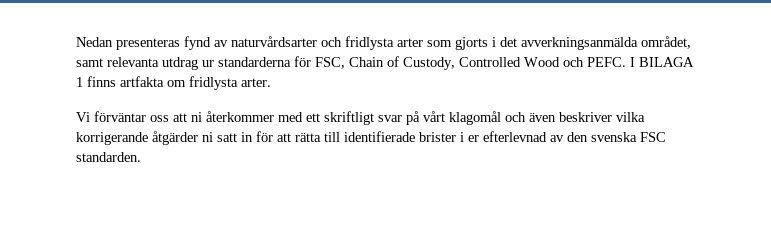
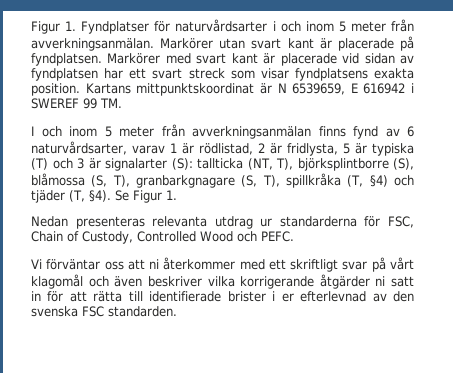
- Nedan presenteras fynd av naturvårdsarter och fridlysta arter som gjorts i det avverkningsanmälda området, samt relevanta utdrag ur standarderna för FSC, Chain of Custody, Controlled Wood och PEFC. I BILAGA 1 finns artfakta om fridlysta arter.
+ Figur 1. Fyndplatser för naturvårdsarter i och inom 5 meter från avverkningsanmälan. Markörer utan svart kant är placerade på fyndplatsen. Markörer med svart kant är placerade vid sidan av fyndplatsen har ett svart streck som visar fyndplatsens exakta position. Kartans mittpunktskoordinat är N 6539659, E 616942 i SWEREF 99 TM.
+ I och inom 5 meter från avverkningsanmälan finns fynd av 6 naturvårdsarter, varav 1 är rödlistad, 2 är fridlysta, 5 är typiska (T) och 3 är signalarter (S): tallticka (NT, T), björksplintborre (S), blåmossa (S, T), granbarkgnagare (S, T), spillkråka (T, §4) och tjäder (T, §4). Se Figur 1.
+ Nedan presenteras relevanta utdrag ur standarderna för FSC, Chain of Custody, Controlled Wood och PEFC.

